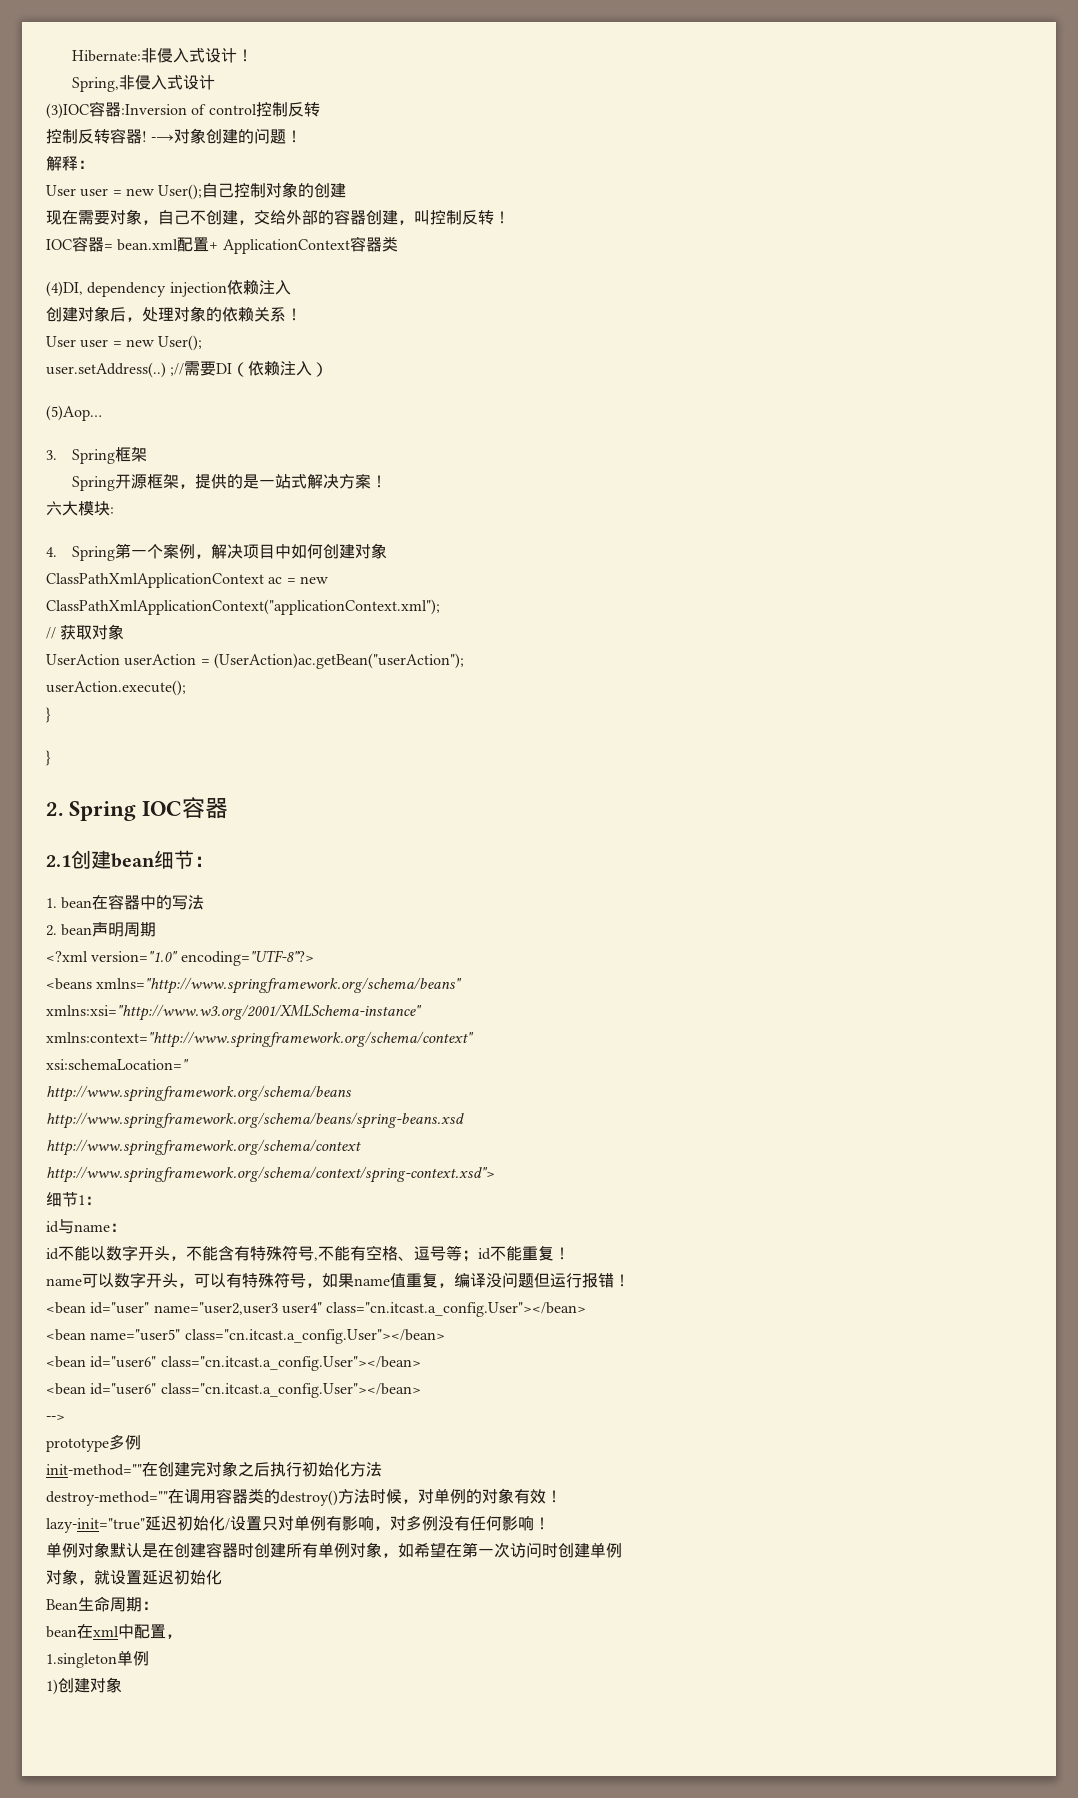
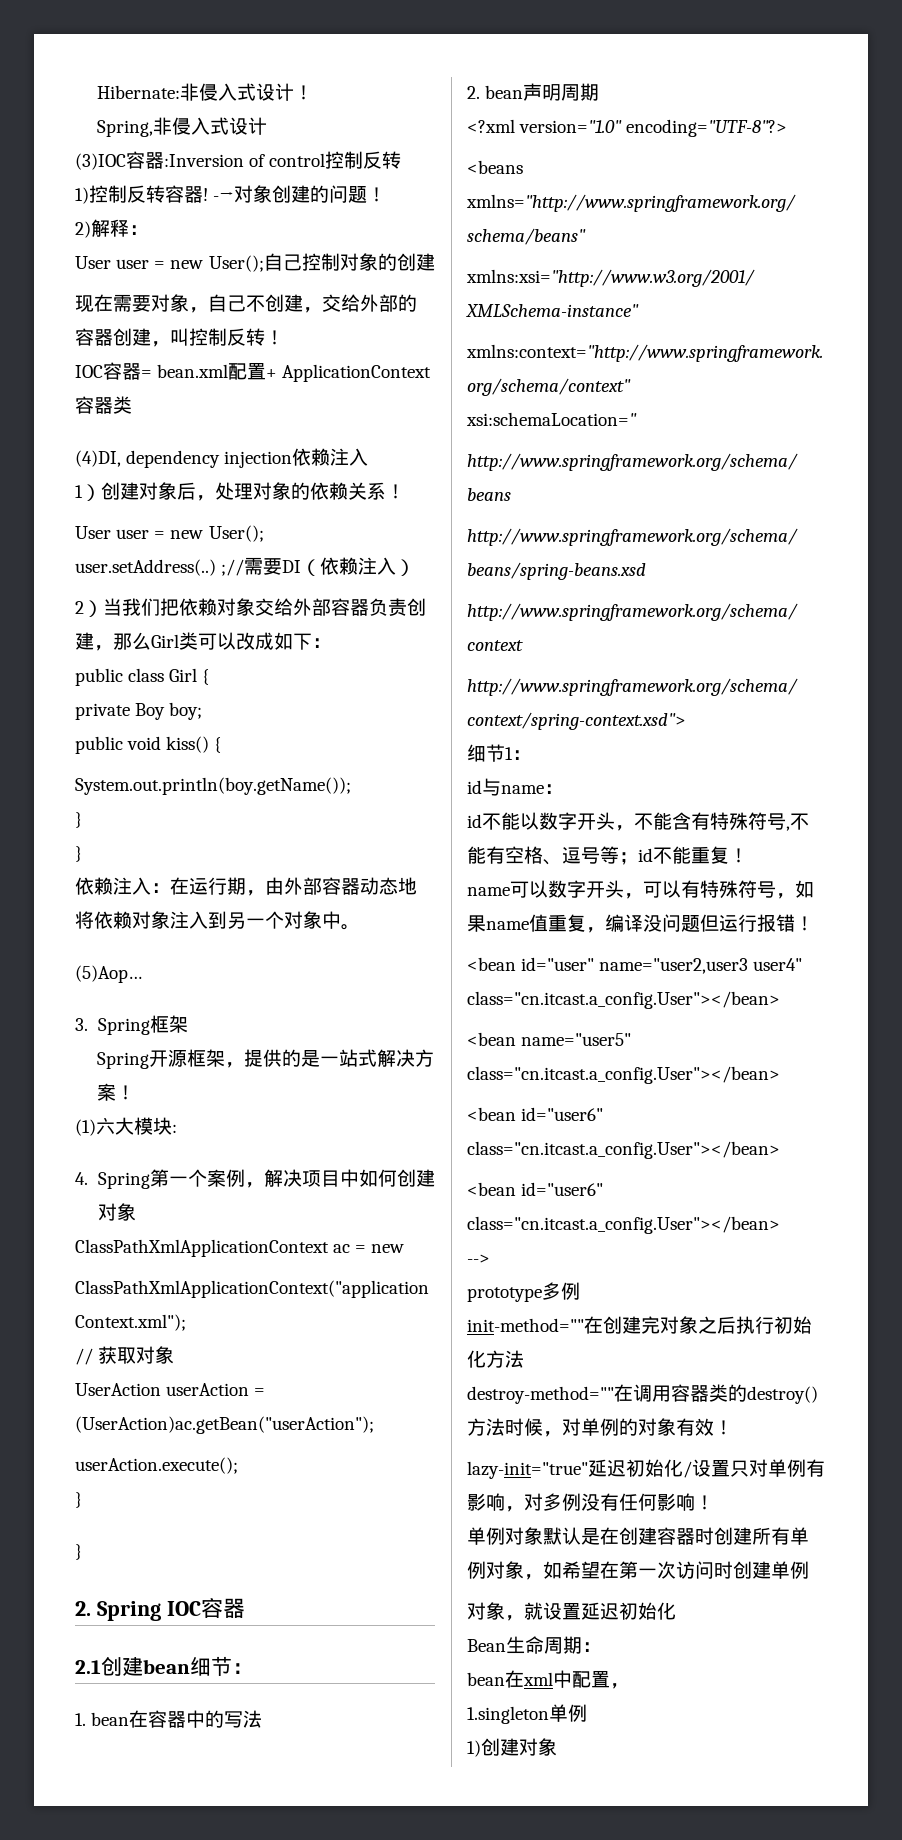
- 控制反转容器!
+ 1)控制反转容器!
- 解释：
+ 2)解释：
- 创建对象后，处理对象的依赖关系！
+ 1）创建对象后，处理对象的依赖关系！
+ 2）当我们把依赖对象交给外部容器负责创建，那么Girl类可以改成如下：
+ public class Girl {
+ private Boy boy;
+ public void kiss() {
+ System.out.println(boy.getName());
+ }
+ }
+ 依赖注入：在运行期，由外部容器动态地将依赖对象注入到另一个对象中。
- 六大模块:
+ (1)六大模块:

